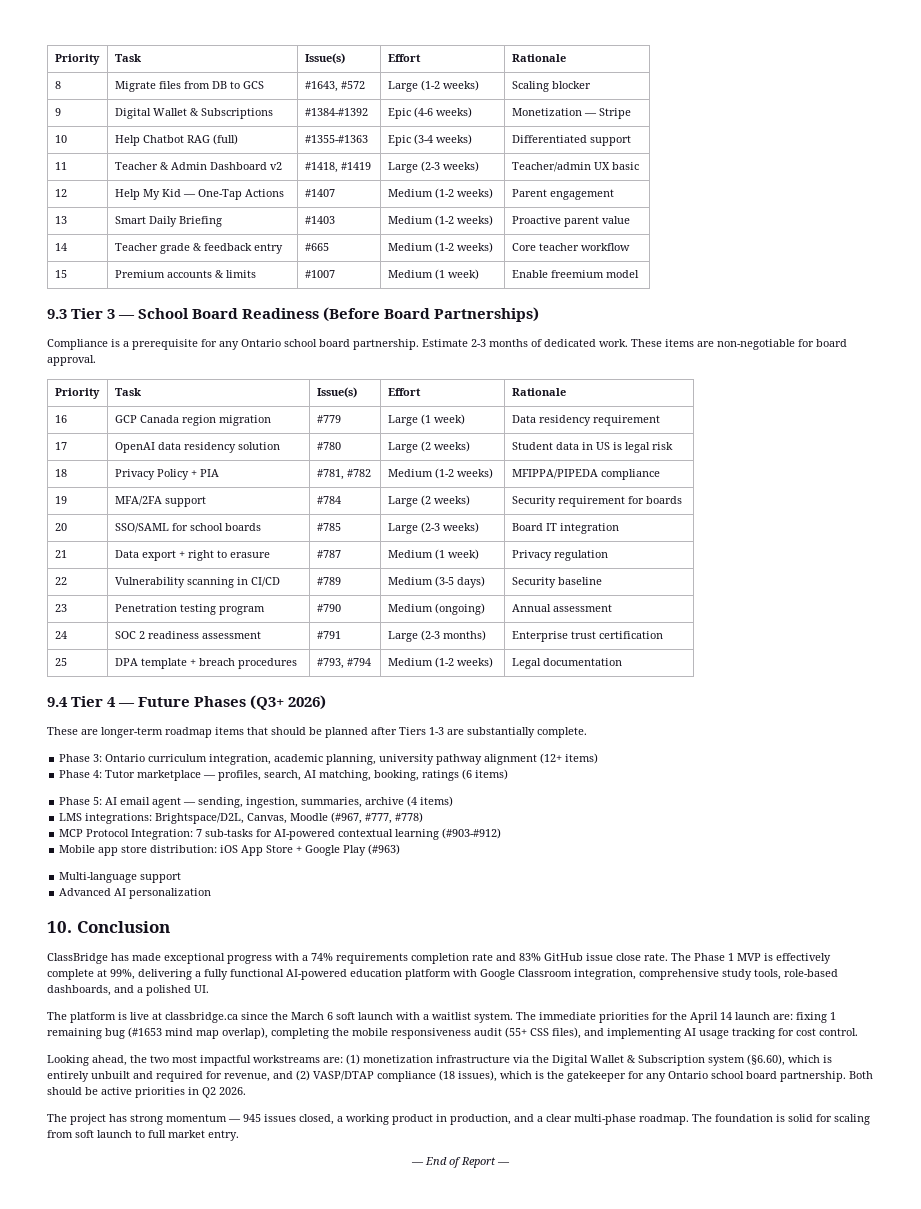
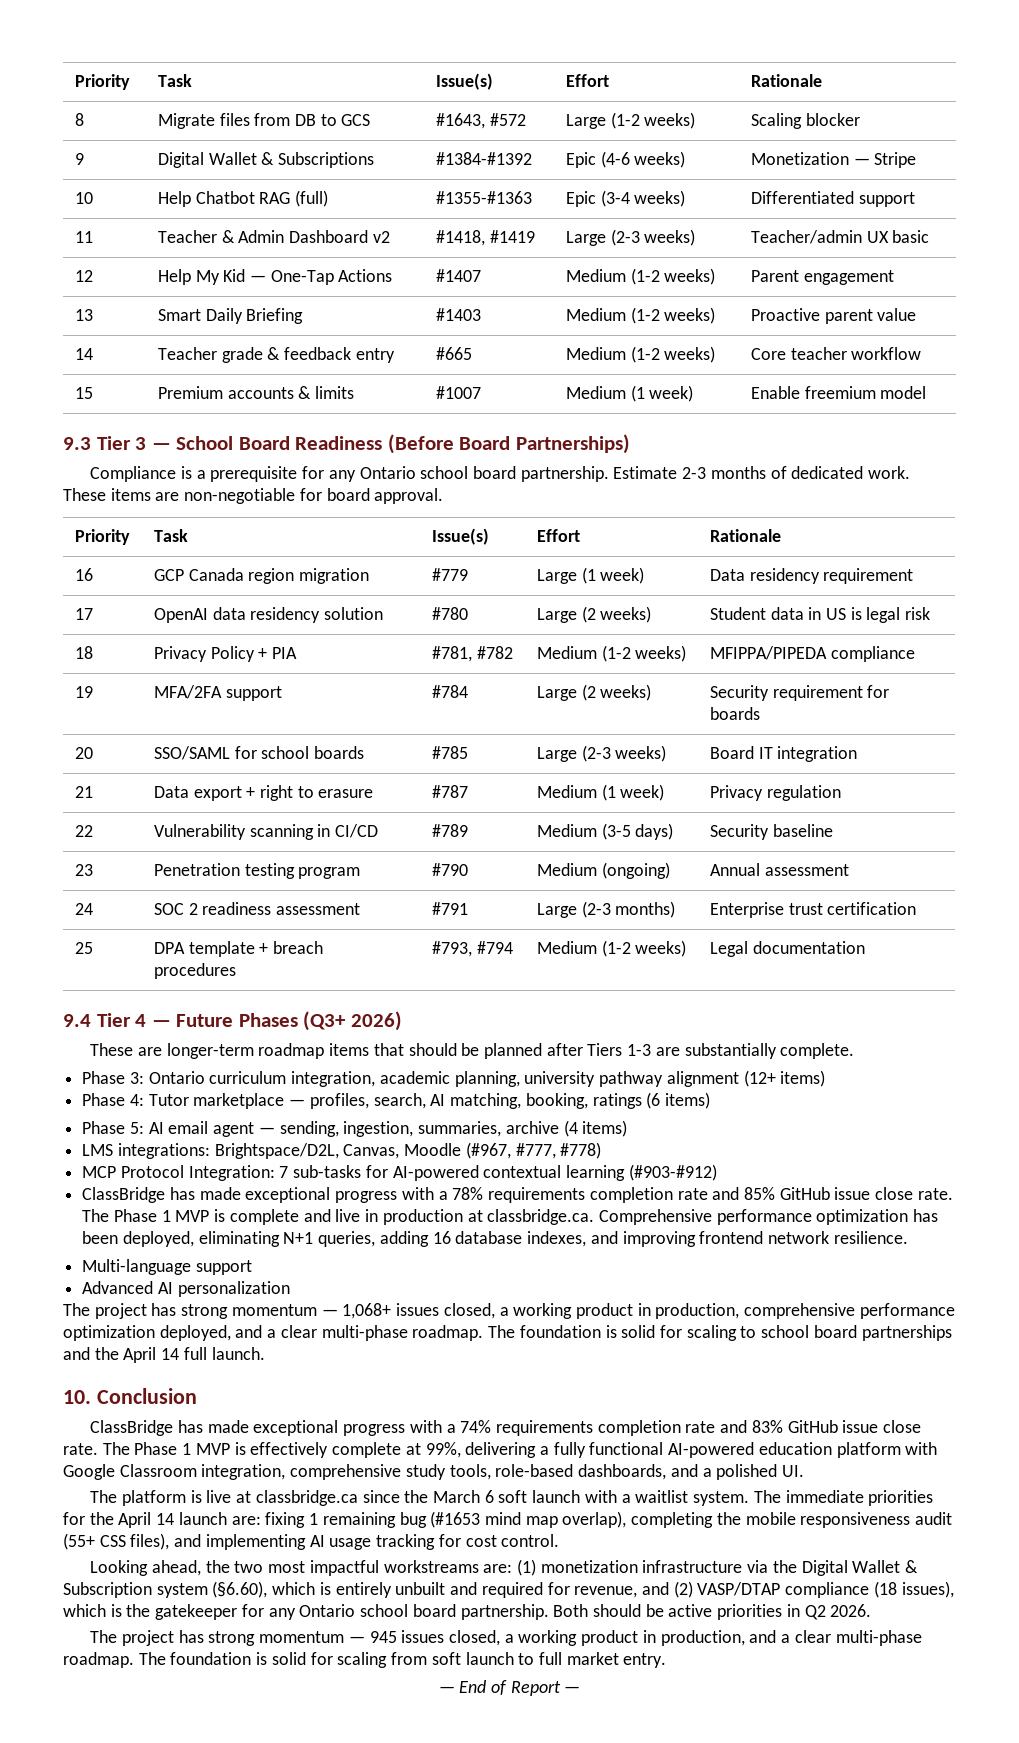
- Mobile app store distribution: iOS App Store + Google Play (#963)
+ ClassBridge has made exceptional progress with a 78% requirements completion rate and 85% GitHub issue close rate. The Phase 1 MVP is complete and live in production at classbridge.ca. Comprehensive performance optimization has been deployed, eliminating N+1 queries, adding 16 database indexes, and improving frontend network resilience.
+ The project has strong momentum — 1,068+ issues closed, a working product in production, comprehensive performance optimization deployed, and a clear multi-phase roadmap. The foundation is solid for scaling to school board partnerships and the April 14 full launch.

